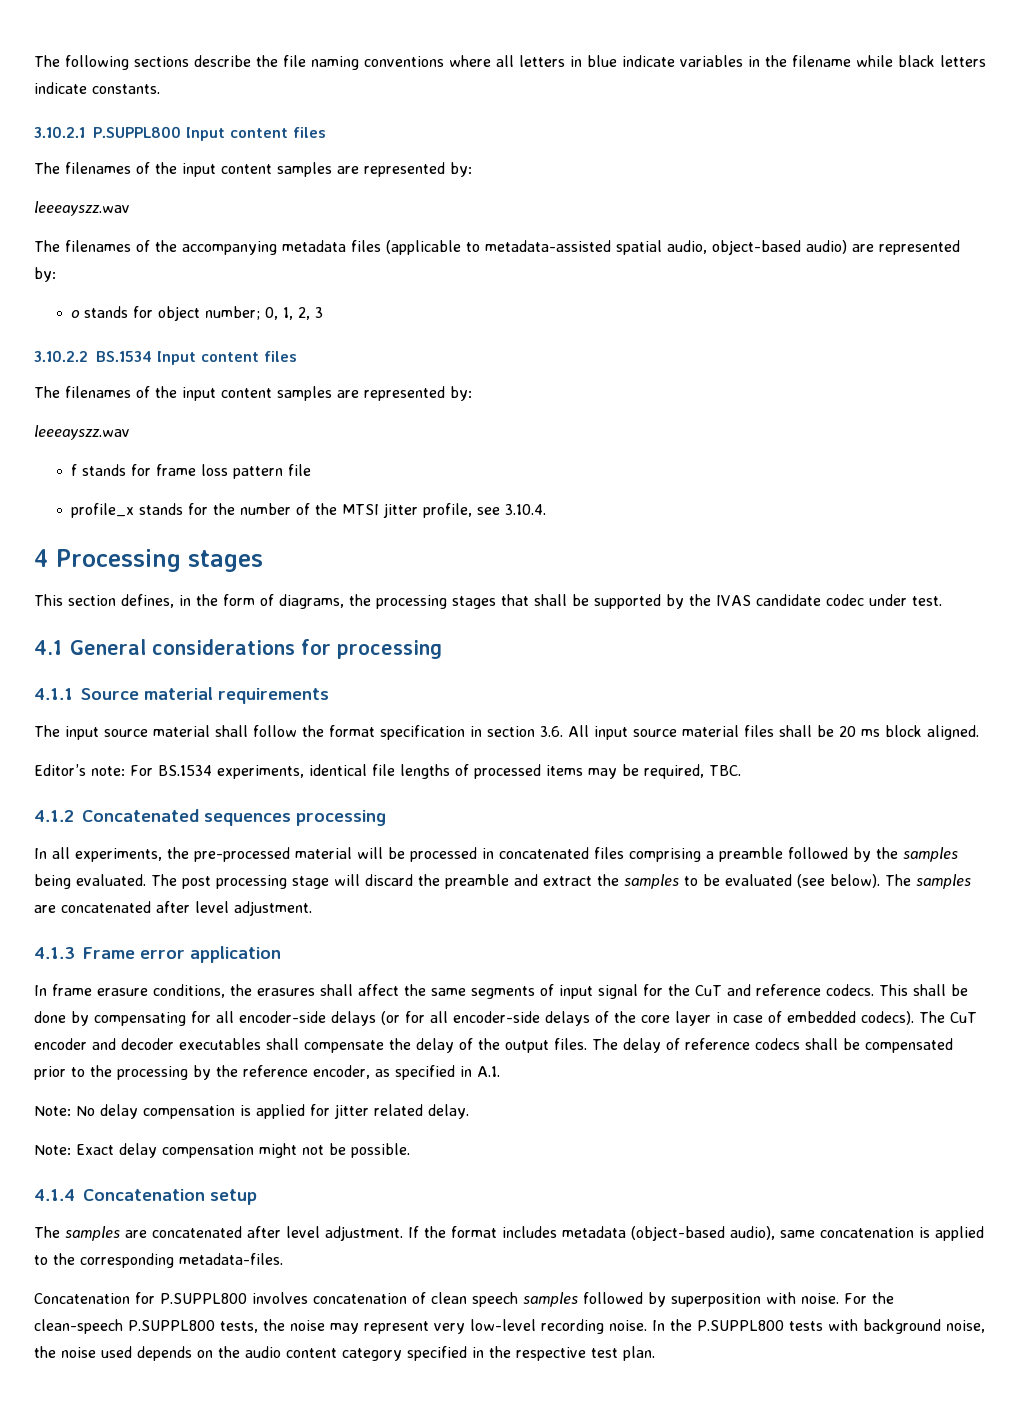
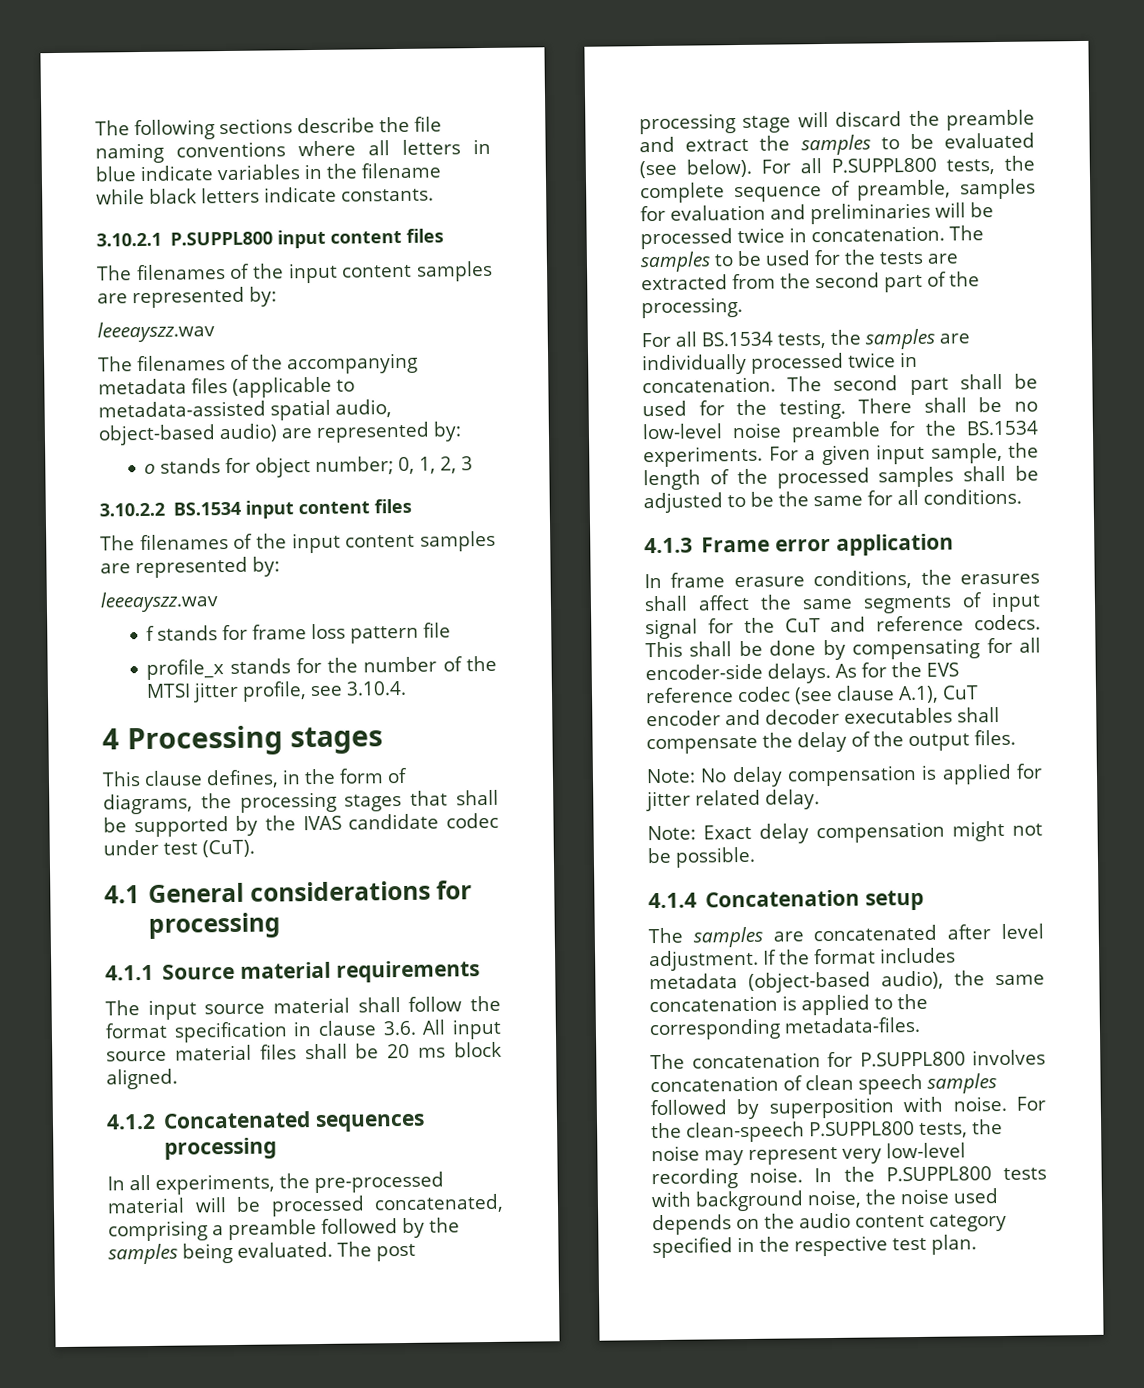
- 3.10.2.1 P.SUPPL800 Input content files
+ 3.10.2.1 P.SUPPL800 input content files
- 3.10.2.2 BS.1534 Input content files
+ 3.10.2.2 BS.1534 input content files
- This section defines, in the form of diagrams, the processing stages that shall be supported by the IVAS candidate codec under test.
+ This clause defines, in the form of diagrams, the processing stages that shall be supported by the IVAS candidate codec under test (CuT).
- The input source material shall follow the format specification in section 3.6. All input source material files shall be 20 ms block aligned.
+ The input source material shall follow the format specification in clause 3.6. All input source material files shall be 20 ms block aligned.
- Editor’s note: For BS.1534 experiments, identical file lengths of processed items may be required, TBC.
- In all experiments, the pre-processed material will be processed in concatenated files comprising a preamble followed by the samples being evaluated.
+ In all experiments, the pre-processed material will be processed concatenated, comprising a preamble followed by the samples being evaluated.
- The post processing stage will discard the preamble and extract the samples to be evaluated (see below). The samples are concatenated after level adjustment.
+ The post processing stage will discard the preamble and extract the samples to be evaluated (see below). For all P.SUPPL800 tests, the complete sequence of preamble, samples for evaluation and preliminaries will be processed twice in concatenation. The samples to be used for the tests are extracted from the second part of the processing.
+ For all BS.1534 tests, the samples are individually processed twice in concatenation. The second part shall be used for the testing. There shall be no low-level noise preamble for the BS.1534 experiments. For a given input sample, the length of the processed samples shall be adjusted to be the same for all conditions.
- This shall be done by compensating for all encoder-side delays (or for all encoder-side delays of the core layer in case of embedded codecs). The CuT encoder and decoder executables shall compensate the delay of the output files. The delay of reference codecs shall be compensated prior to the processing by the reference encoder, as specified in A.1.
+ This shall be done by compensating for all encoder-side delays. As for the EVS reference codec (see clause A.1), CuT encoder and decoder executables shall compensate the delay of the output files.
- If the format includes metadata (object-based audio), same concatenation is applied to the corresponding metadata-files.
+ If the format includes metadata (object-based audio), the same concatenation is applied to the corresponding metadata-files.
- Concatenation for P.SUPPL800 involves concatenation of clean speech samples followed by superposition with noise.
+ The concatenation for P.SUPPL800 involves concatenation of clean speech samples followed by superposition with noise.

